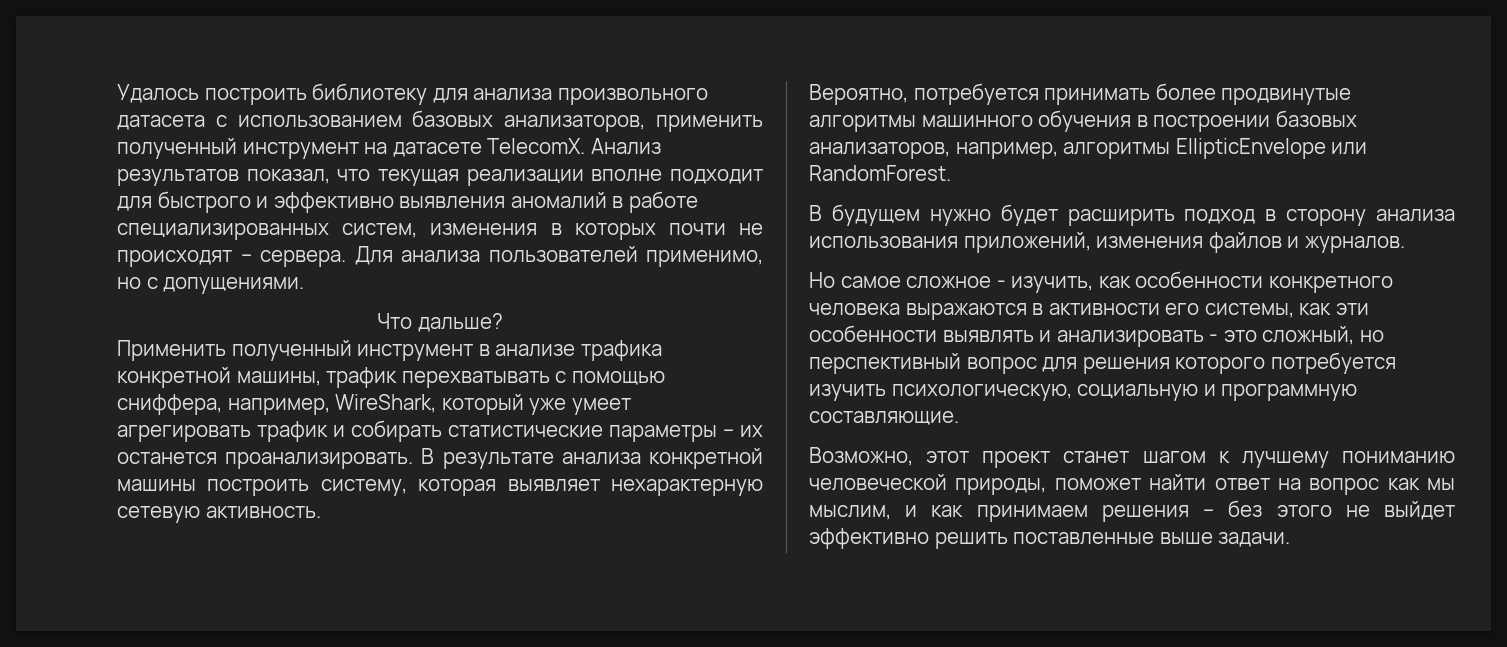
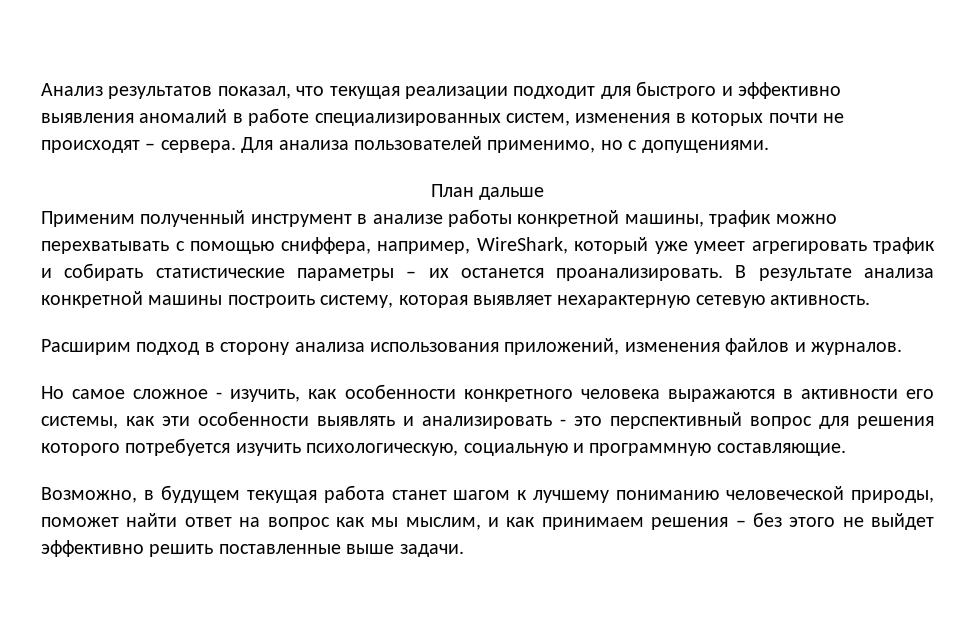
- Удалось построить библиотеку для анализа произвольного датасета с использованием базовых анализаторов, применить полученный инструмент на датасете TelecomX. Анализ результатов показал, что текущая реализации вполне подходит для быстрого и эффективно выявления аномалий в работе специализированных систем, изменения в которых почти не происходят – сервера.
+ Анализ результатов показал, что текущая реализации подходит для быстрого и эффективно выявления аномалий в работе специализированных систем, изменения в которых почти не происходят – сервера.
- Что дальше?
- Применить полученный инструмент в анализе трафика конкретной машины, трафик перехватывать с помощью сниффера, например, WireShark, который уже умеет агрегировать трафик и собирать статистические параметры – их останется проанализировать.
+ План дальше
+ Применим полученный инструмент в анализе работы конкретной машины, трафик можно перехватывать с помощью сниффера, например, WireShark, который уже умеет агрегировать трафик и собирать статистические параметры – их останется проанализировать.
- Вероятно, потребуется принимать более продвинутые алгоритмы машинного обучения в построении базовых анализаторов, например, алгоритмы EllipticEnvelope или RandomForest.
- В будущем нужно будет расширить подход в сторону анализа использования приложений, изменения файлов и журналов.
+ Расширим подход в сторону анализа использования приложений, изменения файлов и журналов.
- Но самое сложное - изучить, как особенности конкретного человека выражаются в активности его системы, как эти особенности выявлять и анализировать - это сложный, но перспективный вопрос для решения которого потребуется изучить психологическую, социальную и программную составляющие.
+ Но самое сложное - изучить, как особенности конкретного человека выражаются в активности его системы, как эти особенности выявлять и анализировать - это перспективный вопрос для решения которого потребуется изучить психологическую, социальную и программную составляющие.
- Возможно, этот проект станет шагом к лучшему пониманию человеческой природы, поможет найти ответ на вопрос как мы мыслим, и как принимаем решения – без этого не выйдет эффективно решить поставленные выше задачи.
+ Возможно, в будущем текущая работа станет шагом к лучшему пониманию человеческой природы, поможет найти ответ на вопрос как мы мыслим, и как принимаем решения – без этого не выйдет эффективно решить поставленные выше задачи.

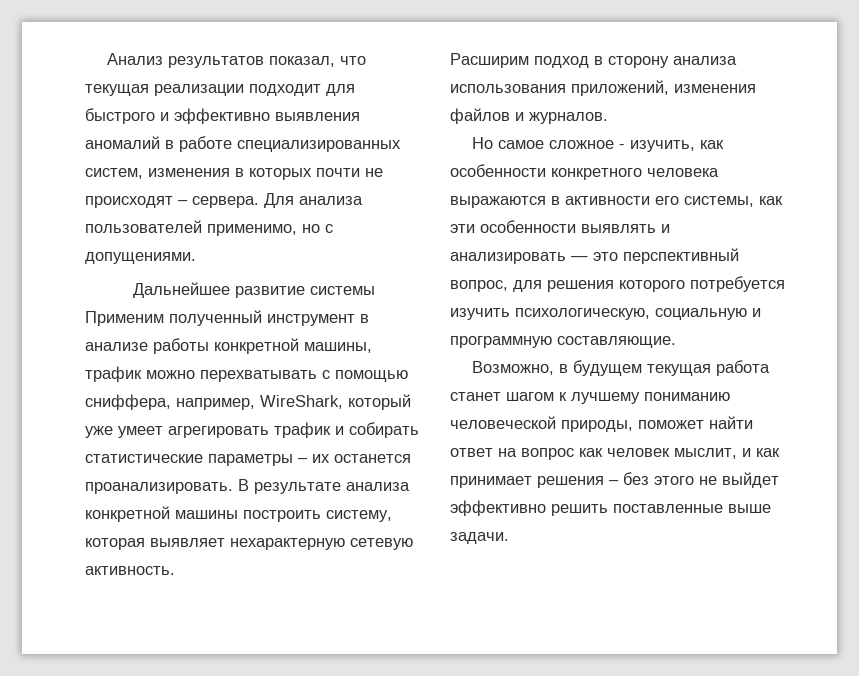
- План дальше
+ Дальнейшее развитие системы
- Но самое сложное - изучить, как особенности конкретного человека выражаются в активности его системы, как эти особенности выявлять и анализировать - это перспективный вопрос для решения которого потребуется изучить психологическую, социальную и программную составляющие.
+ Но самое сложное - изучить, как особенности конкретного человека выражаются в активности его системы, как эти особенности выявлять и анализировать — это перспективный вопрос, для решения которого потребуется изучить психологическую, социальную и программную составляющие.
- Возможно, в будущем текущая работа станет шагом к лучшему пониманию человеческой природы, поможет найти ответ на вопрос как мы мыслим, и как принимаем решения – без этого не выйдет эффективно решить поставленные выше задачи.
+ Возможно, в будущем текущая работа станет шагом к лучшему пониманию человеческой природы, поможет найти ответ на вопрос как человек мыслит, и как принимает решения – без этого не выйдет эффективно решить поставленные выше задачи.

